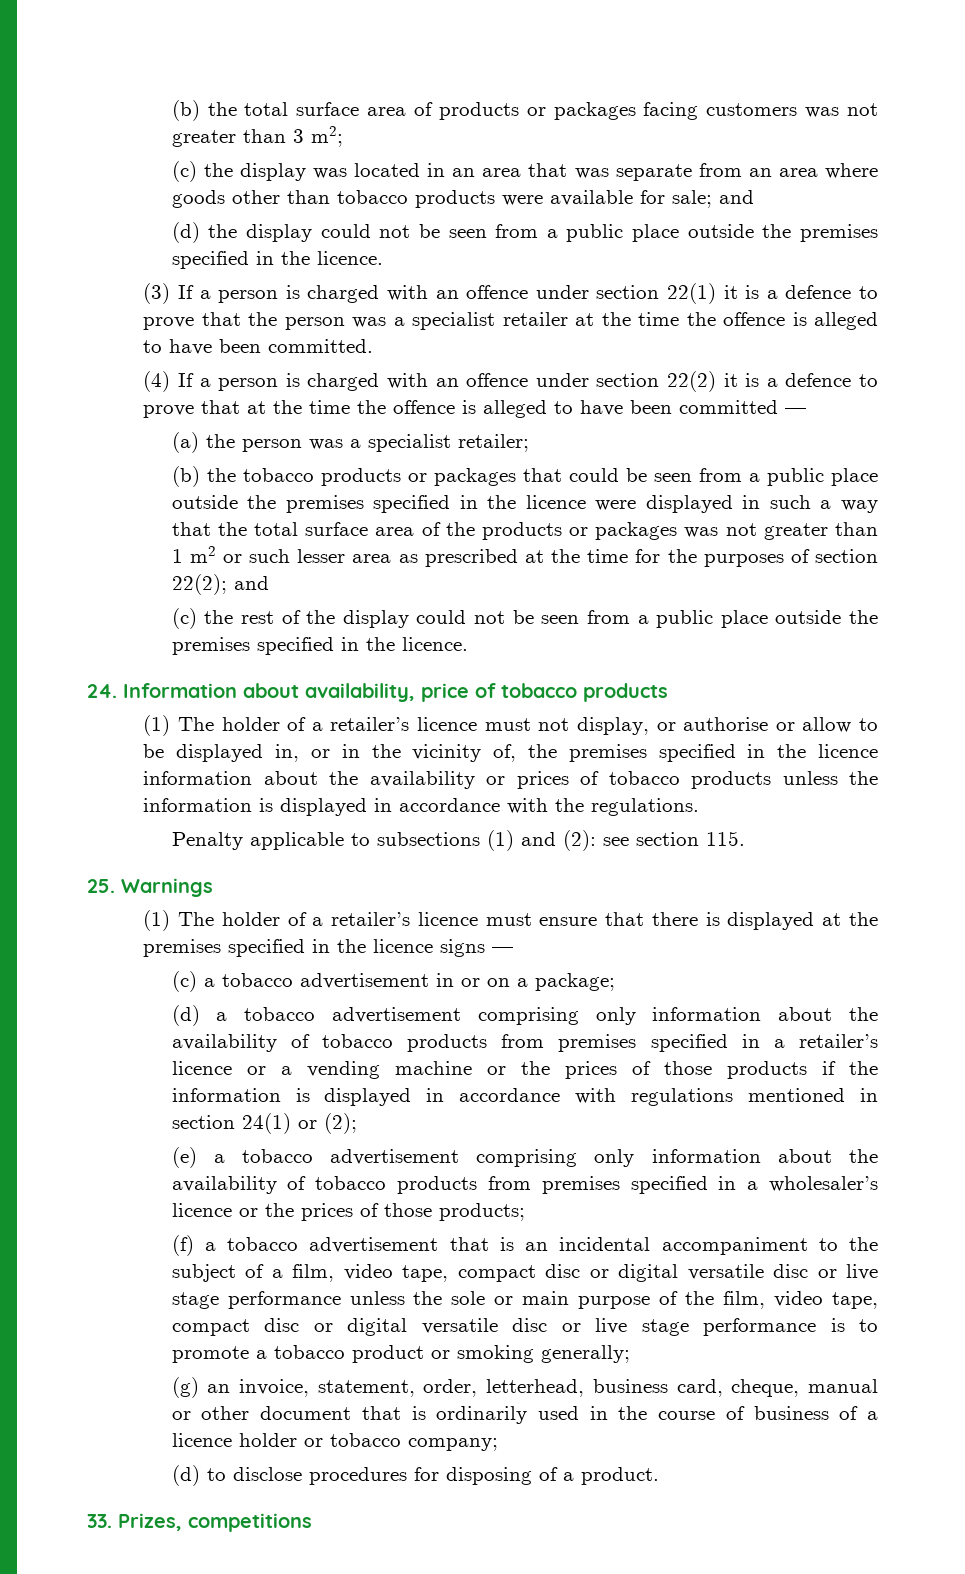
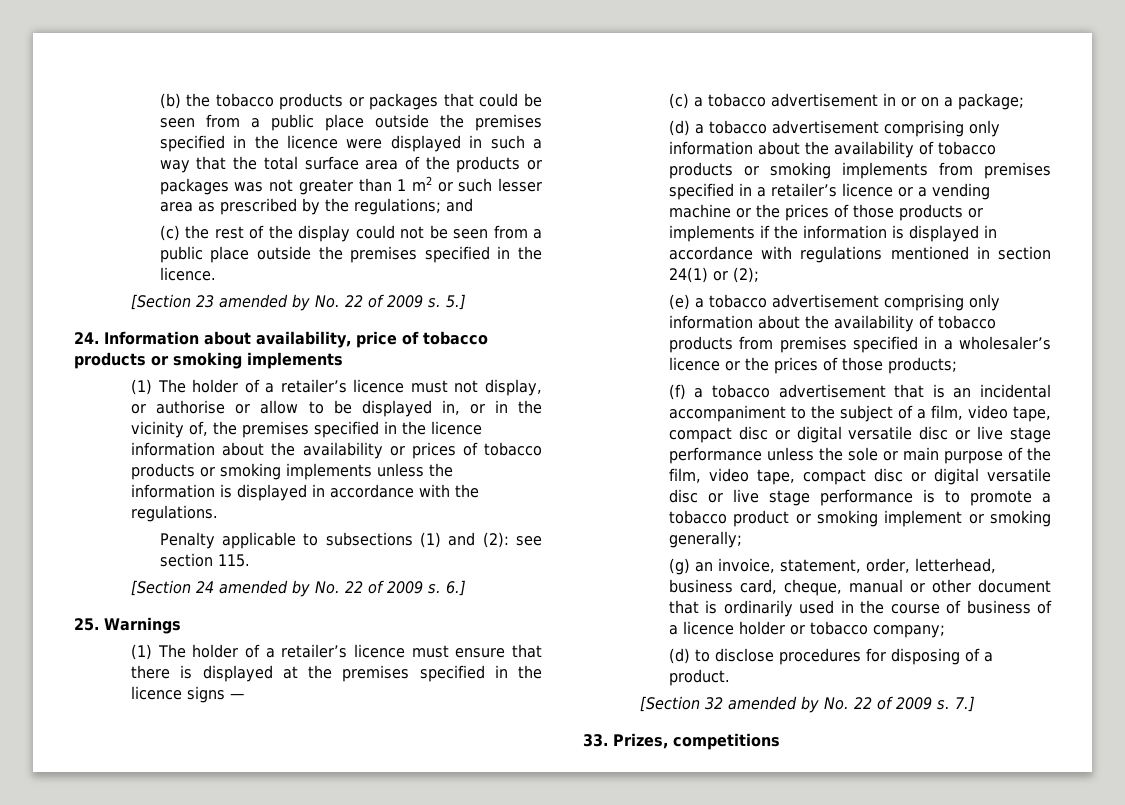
- (b) the total surface area of products or packages facing customers was not greater than 3 m2;
- (c) the display was located in an area that was separate from an area where goods other than tobacco products were available for sale; and
- (d) the display could not be seen from a public place outside the premises specified in the licence.
- (3) If a person is charged with an offence under section 22(1) it is a defence to prove that the person was a specialist retailer at the time the offence is alleged to have been committed.
- (4) If a person is charged with an offence under section 22(2) it is a defence to prove that at the time the offence is alleged to have been committed —
- (a) the person was a specialist retailer;
- (b) the tobacco products or packages that could be seen from a public place outside the premises specified in the licence were displayed in such a way that the total surface area of the products or packages was not greater than 1 m2 or such lesser area as prescribed at the time for the purposes of section 22(2); and
+ (b) the tobacco products or packages that could be seen from a public place outside the premises specified in the licence were displayed in such a way that the total surface area of the products or packages was not greater than 1 m2 or such lesser area as prescribed by the regulations; and
+ [Section 23 amended by No. 22 of 2009 s. 5.]
- 24. Information about availability, price of tobacco products
+ 24. Information about availability, price of tobacco products or smoking implements
- (1) The holder of a retailer’s licence must not display, or authorise or allow to be displayed in, or in the vicinity of, the premises specified in the licence information about the availability or prices of tobacco products unless the information is displayed in accordance with the regulations.
+ (1) The holder of a retailer’s licence must not display, or authorise or allow to be displayed in, or in the vicinity of, the premises specified in the licence information about the availability or prices of tobacco products or smoking implements unless the information is displayed in accordance with the regulations.
+ [Section 24 amended by No. 22 of 2009 s. 6.]
- (d) a tobacco advertisement comprising only information about the availability of tobacco products from premises specified in a retailer’s licence or a vending machine or the prices of those products if the information is displayed in accordance with regulations mentioned in section 24(1) or (2);
+ (d) a tobacco advertisement comprising only information about the availability of tobacco products or smoking implements from premises specified in a retailer’s licence or a vending machine or the prices of those products or implements if the information is displayed in accordance with regulations mentioned in section 24(1) or (2);
- (f) a tobacco advertisement that is an incidental accompaniment to the subject of a film, video tape, compact disc or digital versatile disc or live stage performance unless the sole or main purpose of the film, video tape, compact disc or digital versatile disc or live stage performance is to promote a tobacco product or smoking generally;
+ (f) a tobacco advertisement that is an incidental accompaniment to the subject of a film, video tape, compact disc or digital versatile disc or live stage performance unless the sole or main purpose of the film, video tape, compact disc or digital versatile disc or live stage performance is to promote a tobacco product or smoking implement or smoking generally;
+ [Section 32 amended by No. 22 of 2009 s. 7.]

